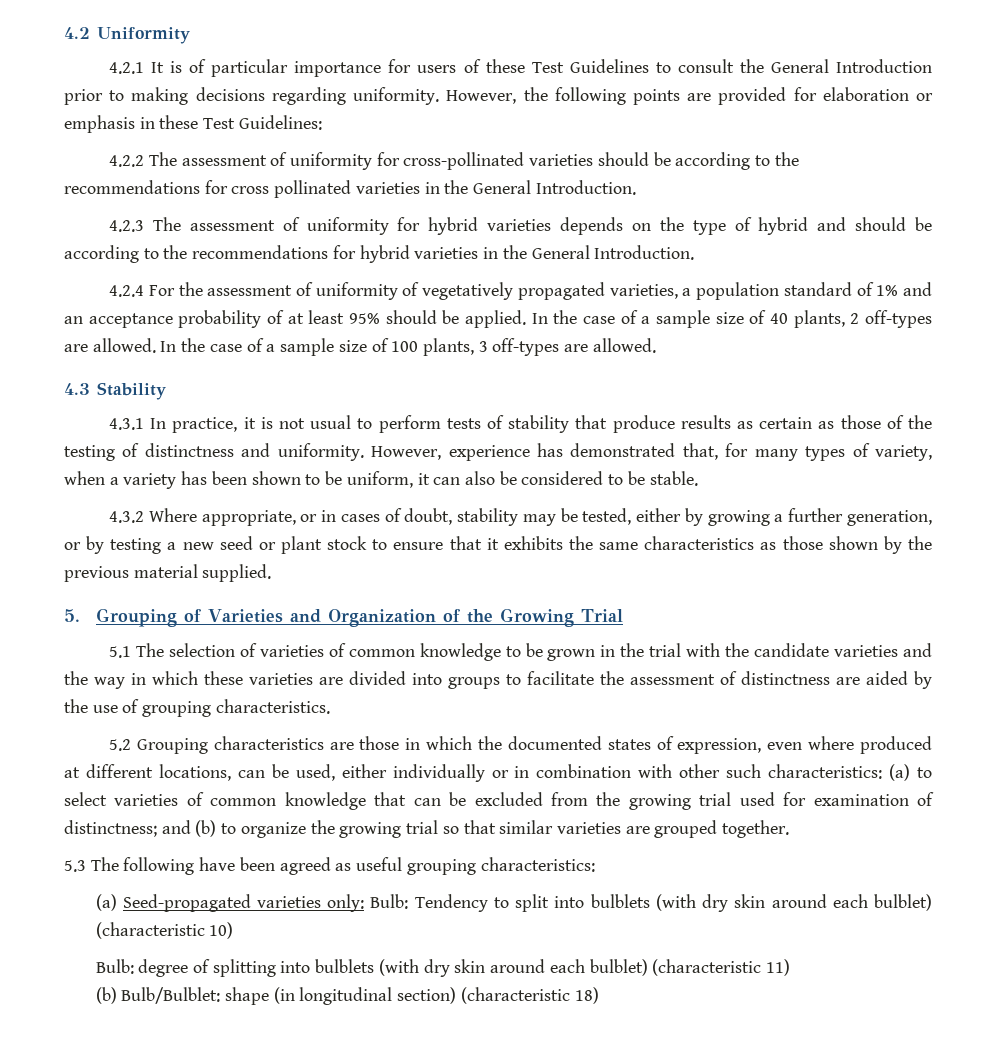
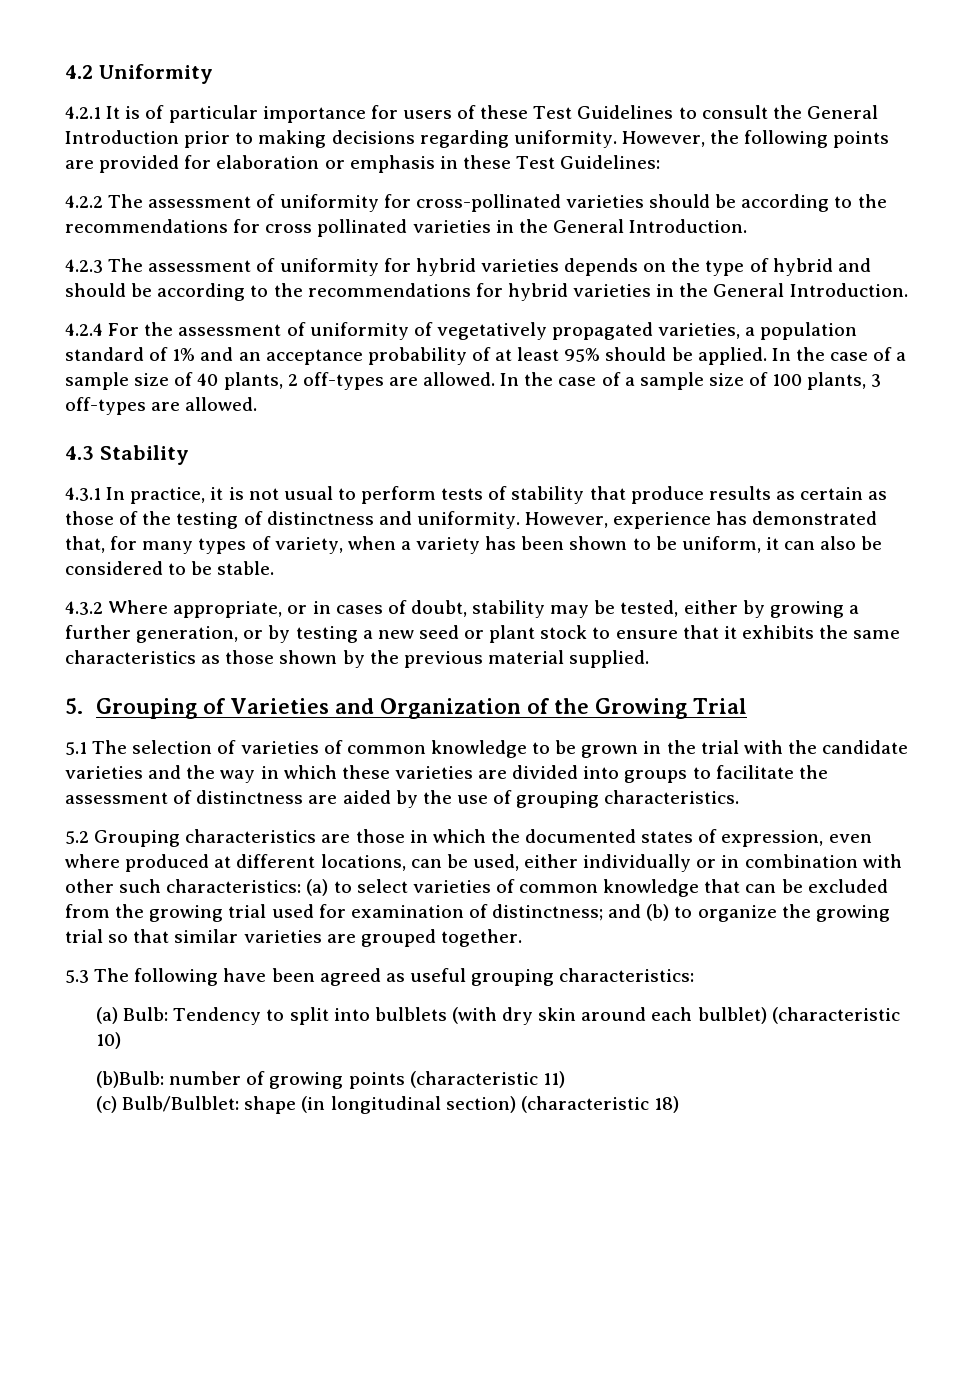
- (a) Seed-propagated varieties only: Bulb: Tendency to split into bulblets (with dry skin around each bulblet) (characteristic 10)
+ (a) Bulb: Tendency to split into bulblets (with dry skin around each bulblet) (characteristic 10)
- Bulb: degree of splitting into bulblets (with dry skin around each bulblet) (characteristic 11)
+ (b)Bulb: number of growing points (characteristic 11)
- (b) Bulb/Bulblet: shape (in longitudinal section) (characteristic 18)
+ (c) Bulb/Bulblet: shape (in longitudinal section) (characteristic 18)

